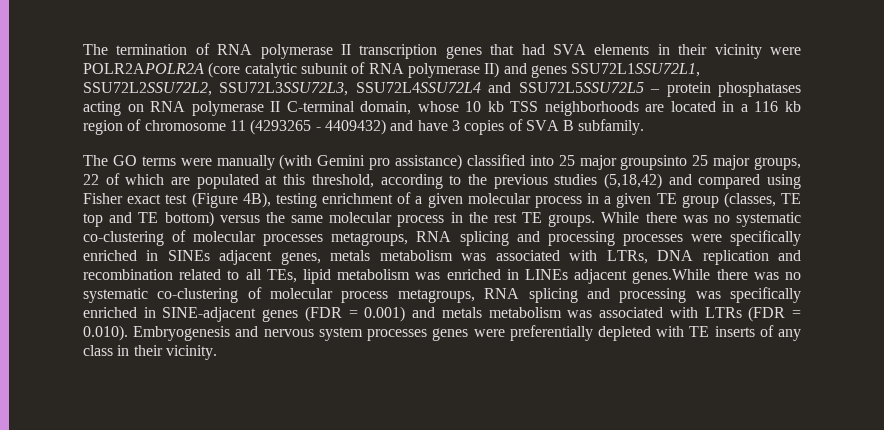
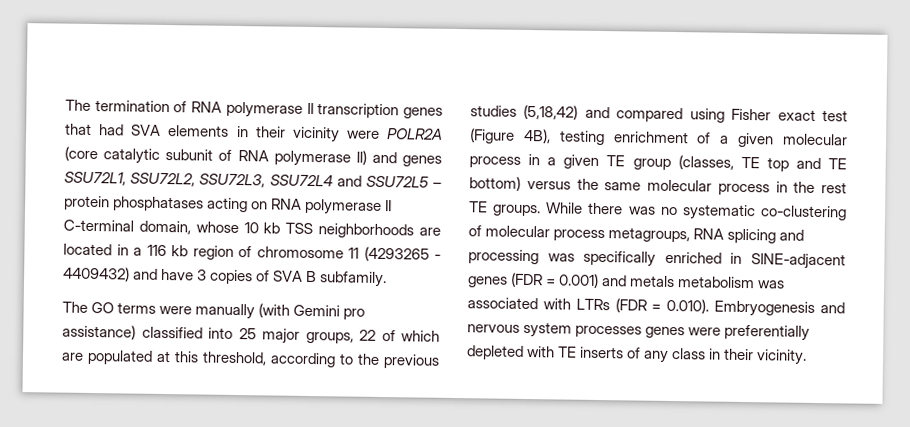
- The termination of RNA polymerase II transcription genes that had SVA elements in their vicinity were POLR2APOLR2A (core catalytic subunit of RNA polymerase II) and genes SSU72L1SSU72L1, SSU72L2SSU72L2, SSU72L3SSU72L3, SSU72L4SSU72L4 and SSU72L5SSU72L5 – protein phosphatases acting on RNA polymerase II C-terminal domain, whose 10 kb TSS neighborhoods are located in a 116 kb region of chromosome 11 (4293265 - 4409432) and have 3 copies of SVA B subfamily.
+ The termination of RNA polymerase II transcription genes that had SVA elements in their vicinity were POLR2A (core catalytic subunit of RNA polymerase II) and genes SSU72L1, SSU72L2, SSU72L3, SSU72L4 and SSU72L5 – protein phosphatases acting on RNA polymerase II C-terminal domain, whose 10 kb TSS neighborhoods are located in a 116 kb region of chromosome 11 (4293265 - 4409432) and have 3 copies of SVA B subfamily.
- The GO terms were manually (with Gemini pro assistance) classified into 25 major groupsinto 25 major groups, 22 of which are populated at this threshold, according to the previous studies (5,18,42) and compared using Fisher exact test (Figure 4B), testing enrichment of a given molecular process in a given TE group (classes, TE top and TE bottom) versus the same molecular process in the rest TE groups.
+ The GO terms were manually (with Gemini pro assistance) classified into 25 major groups, 22 of which are populated at this threshold, according to the previous studies (5,18,42) and compared using Fisher exact test (Figure 4B), testing enrichment of a given molecular process in a given TE group (classes, TE top and TE bottom) versus the same molecular process in the rest TE groups.
- While there was no systematic co-clustering of molecular processes metagroups, RNA splicing and processing processes were specifically enriched in SINEs adjacent genes, metals metabolism was associated with LTRs, DNA replication and recombination related to all TEs, lipid metabolism was enriched in LINEs adjacent genes.While there was no systematic co-clustering of molecular process metagroups, RNA splicing and processing was specifically enriched in SINE-adjacent genes (FDR = 0.001) and metals metabolism was associated with LTRs (FDR = 0.010). Embryogenesis and nervous system processes genes were preferentially depleted with TE inserts of any class in their vicinity.
+ While there was no systematic co-clustering of molecular process metagroups, RNA splicing and processing was specifically enriched in SINE-adjacent genes (FDR = 0.001) and metals metabolism was associated with LTRs (FDR = 0.010). Embryogenesis and nervous system processes genes were preferentially depleted with TE inserts of any class in their vicinity.

